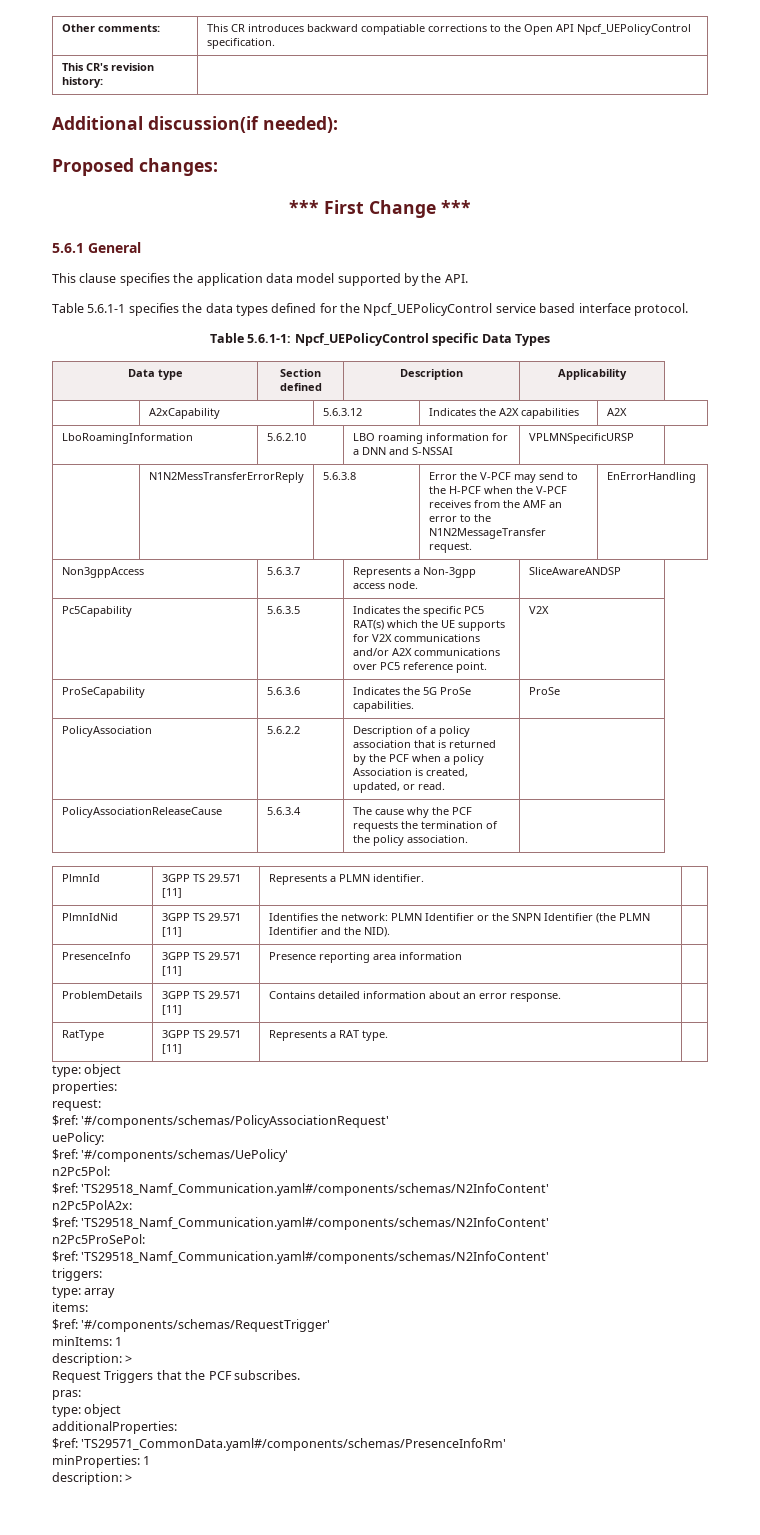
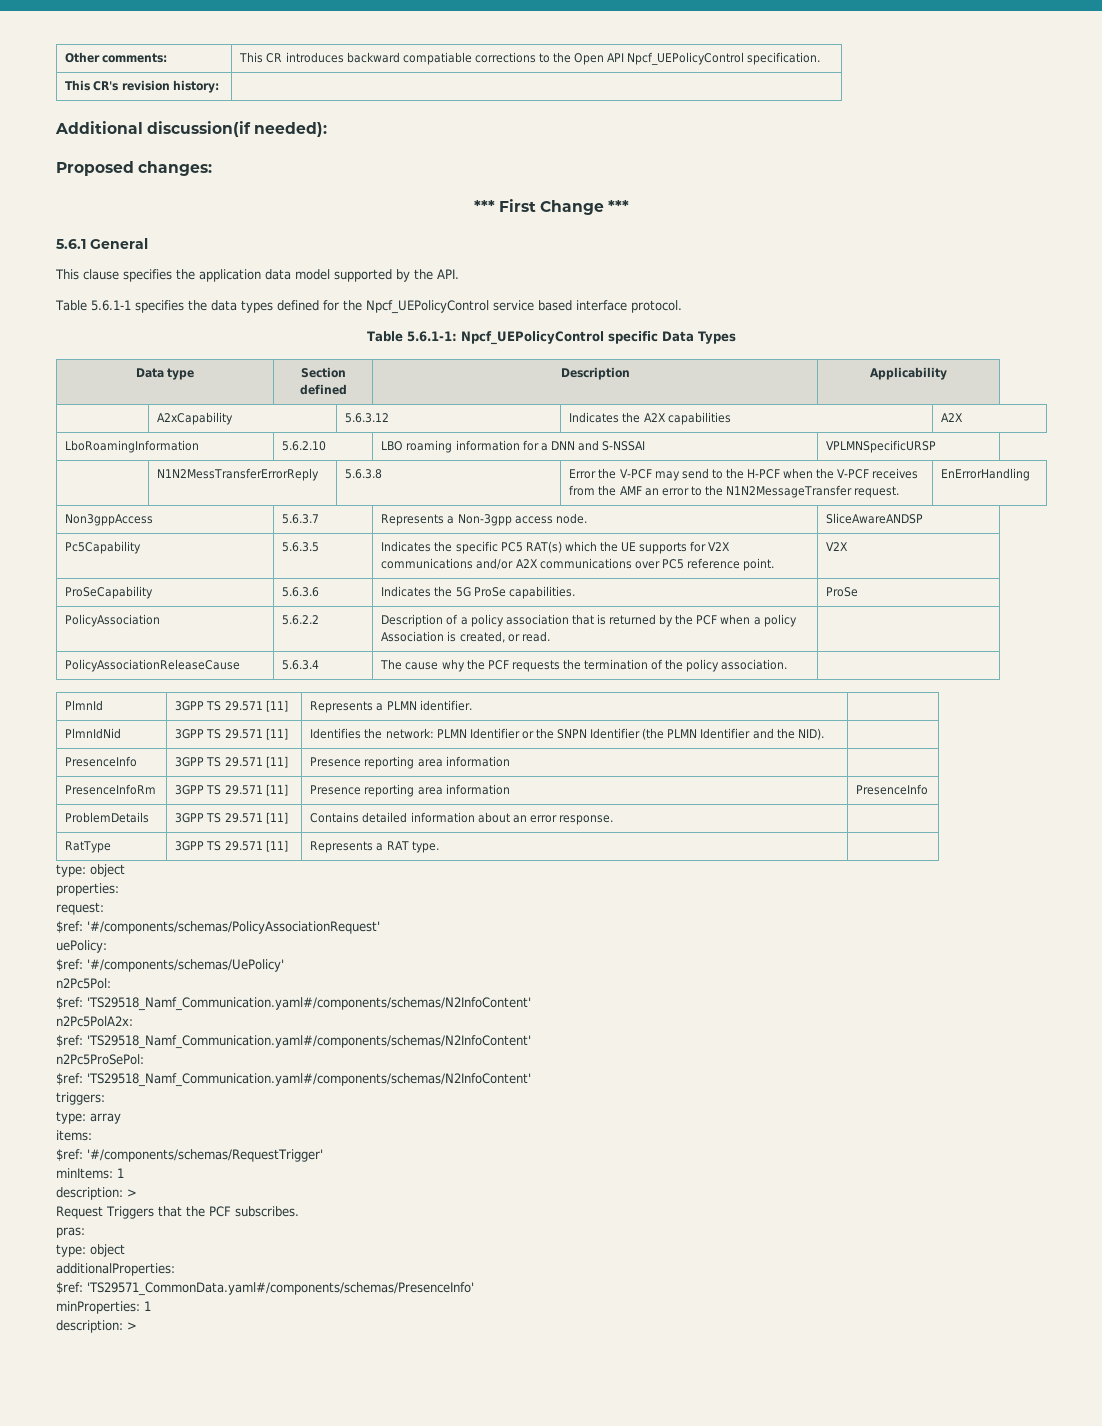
- PolicyAssociation | 5.6.2.2 | Description of a policy association that is returned by the PCF when a policy Association is created, updated, or read. |
+ PolicyAssociation | 5.6.2.2 | Description of a policy association that is returned by the PCF when a policy Association is created, or read. |
+ PresenceInfoRm | 3GPP TS 29.571 [11] | Presence reporting area information | PresenceInfo
- $ref: 'TS29571_CommonData.yaml#/components/schemas/PresenceInfoRm'
+ $ref: 'TS29571_CommonData.yaml#/components/schemas/PresenceInfo'

